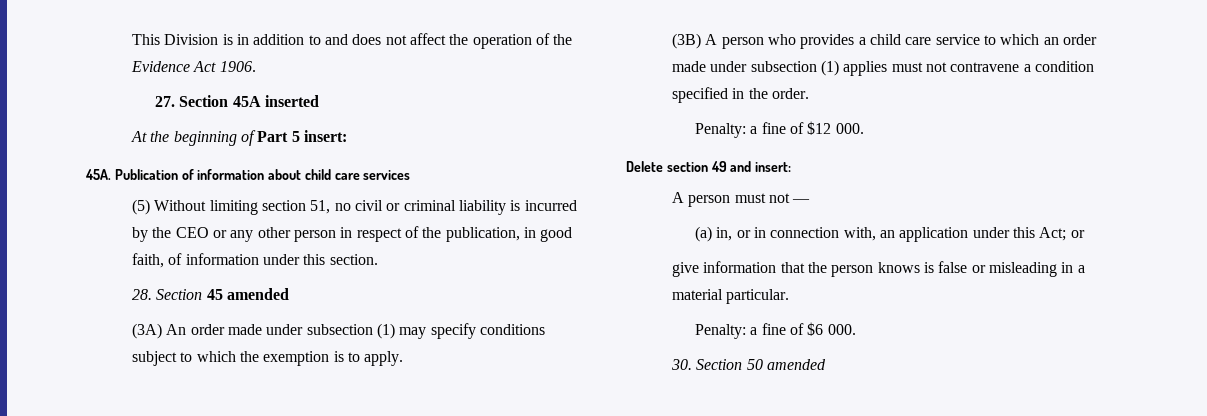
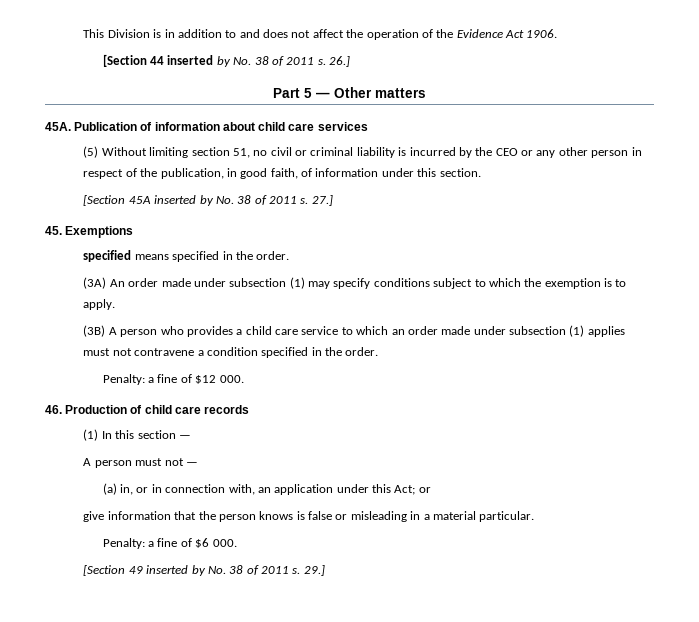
- 27. Section 45A inserted
- At the beginning of Part 5 insert:
+ [Section 44 inserted by No. 38 of 2011 s. 26.]
+ Part 5 — Other matters
- 28. Section 45 amended
+ [Section 45A inserted by No. 38 of 2011 s. 27.]
+ 45. Exemptions
+ specified means specified in the order.
- Delete section 49 and insert:
+ 46. Production of child care records
+ (1) In this section —
- 30. Section 50 amended
+ [Section 49 inserted by No. 38 of 2011 s. 29.]

